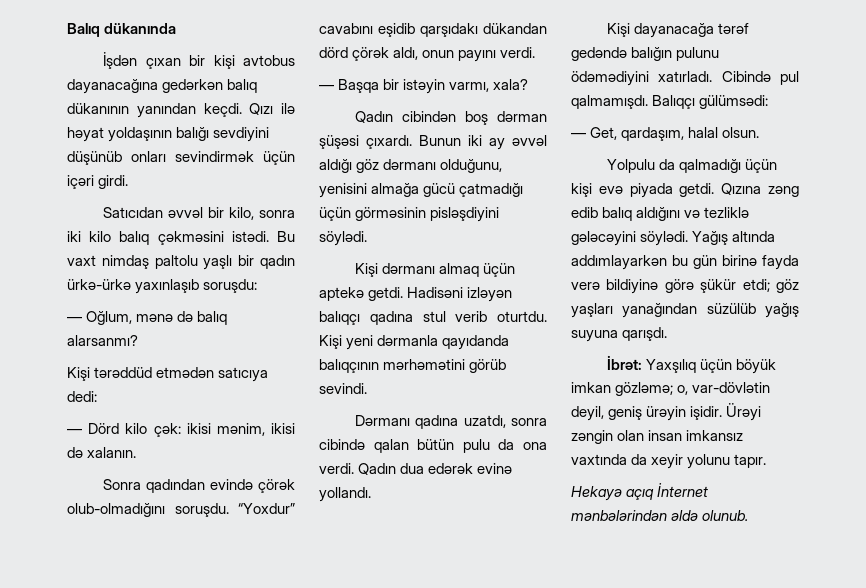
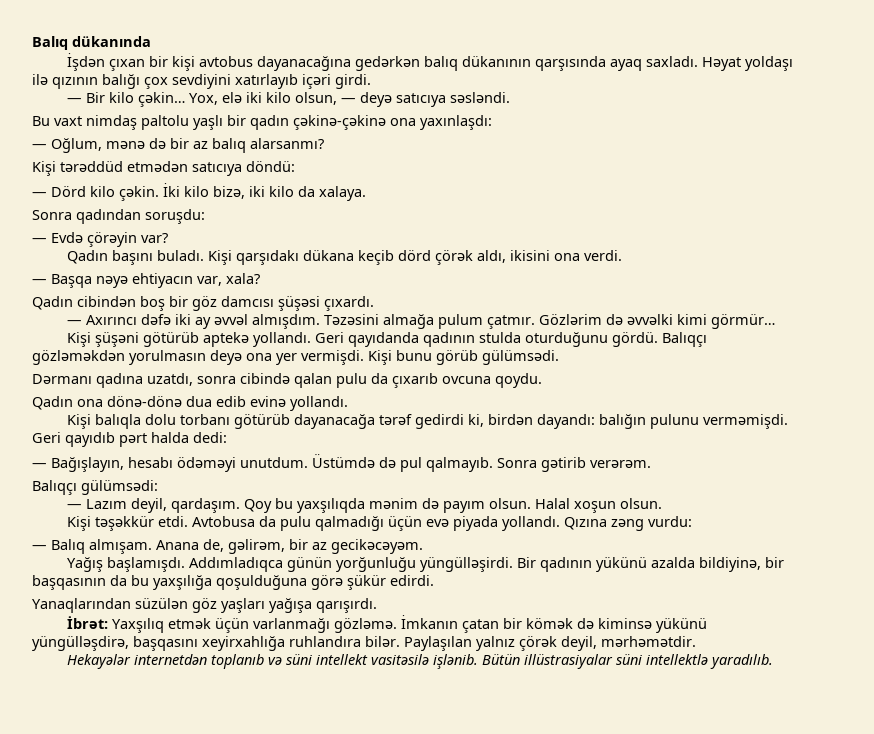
- İşdən çıxan bir kişi avtobus dayanacağına gedərkən balıq dükanının yanından keçdi. Qızı ilə həyat yoldaşının balığı sevdiyini düşünüb onları sevindirmək üçün içəri girdi.
- Satıcıdan əvvəl bir kilo, sonra iki kilo balıq çəkməsini istədi. Bu vaxt nimdaş paltolu yaşlı bir qadın ürkə-ürkə yaxınlaşıb soruşdu:
+ İşdən çıxan bir kişi avtobus dayanacağına gedərkən balıq dükanının qarşısında ayaq saxladı. Həyat yoldaşı ilə qızının balığı çox sevdiyini xatırlayıb içəri girdi.
+ — Bir kilo çəkin… Yox, elə iki kilo olsun, — deyə satıcıya səsləndi.
+ Bu vaxt nimdaş paltolu yaşlı bir qadın çəkinə-çəkinə ona yaxınlaşdı:
- — Oğlum, mənə də balıq alarsanmı?
+ — Oğlum, mənə də bir az balıq alarsanmı?
- Kişi tərəddüd etmədən satıcıya dedi:
+ Kişi tərəddüd etmədən satıcıya döndü:
- — Dörd kilo çək: ikisi mənim, ikisi də xalanın.
- Sonra qadından evində çörək olub-olmadığını soruşdu. “Yoxdur” cavabını eşidib qarşıdakı dükandan dörd çörək aldı, onun payını verdi.
+ — Dörd kilo çəkin. İki kilo bizə, iki kilo da xalaya.
+ Sonra qadından soruşdu:
+ — Evdə çörəyin var?
+ Qadın başını buladı. Kişi qarşıdakı dükana keçib dörd çörək aldı, ikisini ona verdi.
- — Başqa bir istəyin varmı, xala?
+ — Başqa nəyə ehtiyacın var, xala?
- Qadın cibindən boş dərman şüşəsi çıxardı. Bunun iki ay əvvəl aldığı göz dərmanı olduğunu, yenisini almağa gücü çatmadığı üçün görməsinin pisləşdiyini söylədi.
- Kişi dərmanı almaq üçün aptekə getdi. Hadisəni izləyən balıqçı qadına stul verib oturtdu. Kişi yeni dərmanla qayıdanda balıqçının mərhəmətini görüb sevindi.
+ Qadın cibindən boş bir göz damcısı şüşəsi çıxardı.
+ — Axırıncı dəfə iki ay əvvəl almışdım. Təzəsini almağa pulum çatmır. Gözlərim də əvvəlki kimi görmür…
+ Kişi şüşəni götürüb aptekə yollandı. Geri qayıdanda qadının stulda oturduğunu gördü. Balıqçı gözləməkdən yorulmasın deyə ona yer vermişdi. Kişi bunu görüb gülümsədi.
- Dərmanı qadına uzatdı, sonra cibində qalan bütün pulu da ona verdi. Qadın dua edərək evinə yollandı.
- Kişi dayanacağa tərəf gedəndə balığın pulunu ödəmədiyini xatırladı. Cibində pul qalmamışdı. Balıqçı gülümsədi:
- — Get, qardaşım, halal olsun.
- Yolpulu da qalmadığı üçün kişi evə piyada getdi.
+ Dərmanı qadına uzatdı, sonra cibində qalan pulu da çıxarıb ovcuna qoydu.
+ Qadın ona dönə-dönə dua edib evinə yollandı.
+ Kişi balıqla dolu torbanı götürüb dayanacağa tərəf gedirdi ki, birdən dayandı: balığın pulunu verməmişdi. Geri qayıdıb pərt halda dedi:
+ — Bağışlayın, hesabı ödəməyi unutdum. Üstümdə də pul qalmayıb. Sonra gətirib verərəm.
+ Balıqçı gülümsədi:
+ — Lazım deyil, qardaşım. Qoy bu yaxşılıqda mənim də payım olsun. Halal xoşun olsun.
+ Kişi təşəkkür etdi. Avtobusa da pulu qalmadığı üçün evə piyada yollandı.
- Qızına zəng edib balıq aldığını və tezliklə gələcəyini söylədi. Yağış altında addımlayarkən bu gün birinə fayda verə bildiyinə görə şükür etdi; göz yaşları yanağından süzülüb yağış suyuna qarışdı.
- İbrət: Yaxşılıq üçün böyük imkan gözləmə; o, var-dövlətin deyil, geniş ürəyin işidir. Ürəyi zəngin olan insan imkansız vaxtında da xeyir yolunu tapır.
- Hekayə açıq İnternet mənbələrindən əldə olunub.
+ Qızına zəng vurdu:
+ — Balıq almışam. Anana de, gəlirəm, bir az gecikəcəyəm.
+ Yağış başlamışdı. Addımladıqca günün yorğunluğu yüngülləşirdi. Bir qadının yükünü azalda bildiyinə, bir başqasının da bu yaxşılığa qoşulduğuna görə şükür edirdi.
+ Yanaqlarından süzülən göz yaşları yağışa qarışırdı.
+ İbrət: Yaxşılıq etmək üçün varlanmağı gözləmə. İmkanın çatan bir kömək də kiminsə yükünü yüngülləşdirə, başqasını xeyirxahlığa ruhlandıra bilər. Paylaşılan yalnız çörək deyil, mərhəmətdir.
+ Hekayələr internetdən toplanıb və süni intellekt vasitəsilə işlənib. Bütün illüstrasiyalar süni intellektlə yaradılıb.

